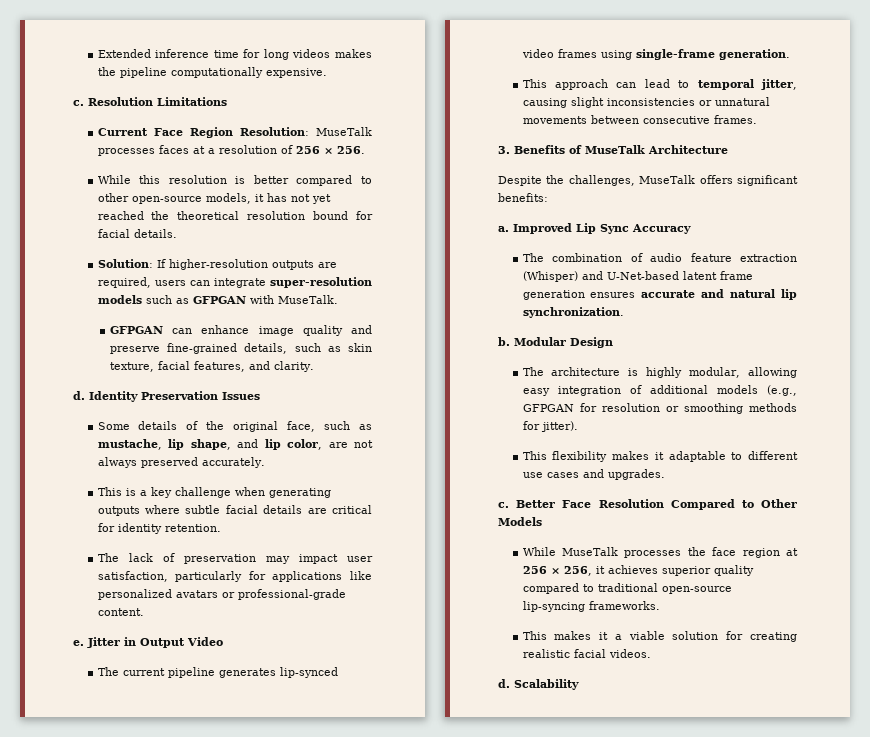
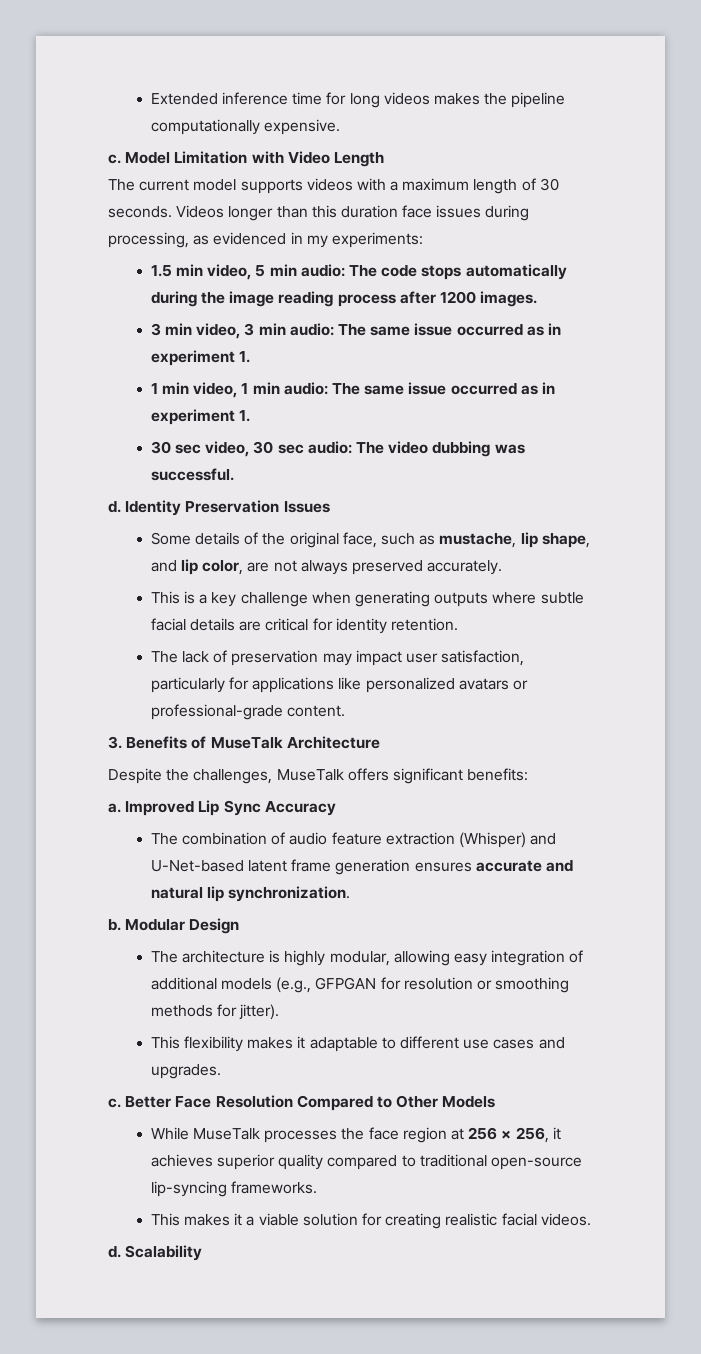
- Resolution Limitations
- Current Face Region Resolution: MuseTalk processes faces at a resolution of 256 × 256.
- While this resolution is better compared to other open-source models, it has not yet reached the theoretical resolution bound for facial details.
- Solution: If higher-resolution outputs are required, users can integrate super-resolution models such as GFPGAN with MuseTalk.
- GFPGAN can enhance image quality and preserve fine-grained details, such as skin texture, facial features, and clarity.
+ Model Limitation with Video Length
+ The current model supports videos with a maximum length of 30 seconds. Videos longer than this duration face issues during processing, as evidenced in my experiments:
+ 1.5 min video, 5 min audio: The code stops automatically during the image reading process after 1200 images.
+ 3 min video, 3 min audio: The same issue occurred as in experiment 1.
+ 1 min video, 1 min audio: The same issue occurred as in experiment 1.
+ 30 sec video, 30 sec audio: The video dubbing was successful.
- e. Jitter in Output Video
- The current pipeline generates lip-synced video frames using single-frame generation.
- This approach can lead to temporal jitter, causing slight inconsistencies or unnatural movements between consecutive frames.

